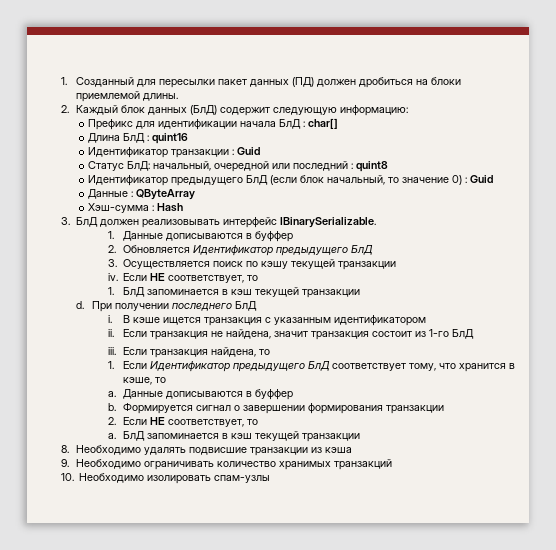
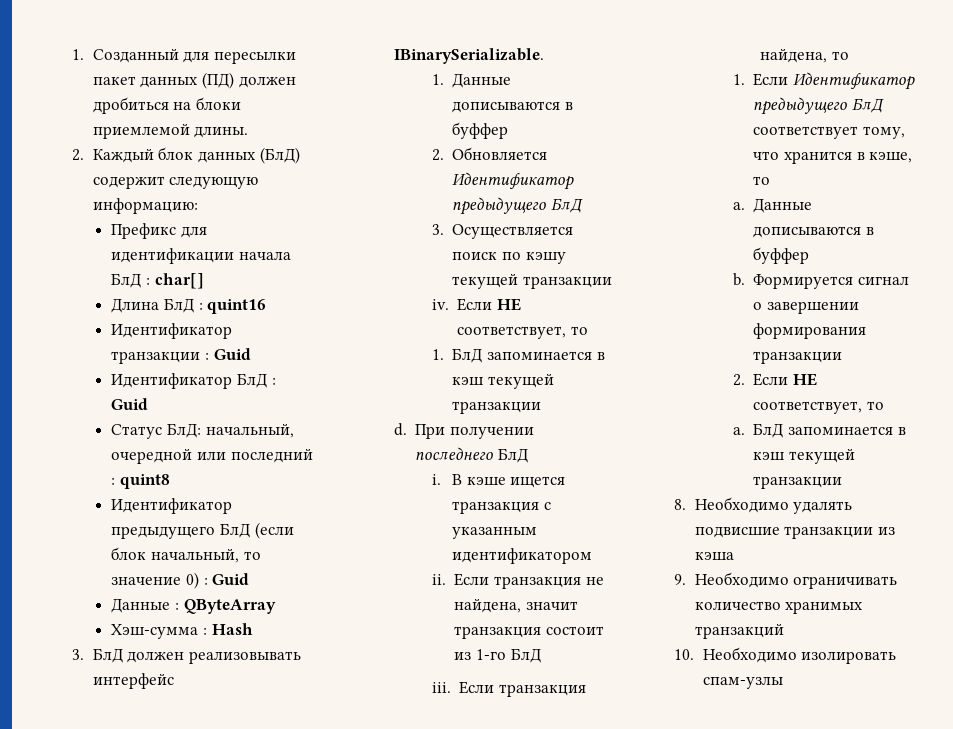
+ Идентификатор БлД : Guid

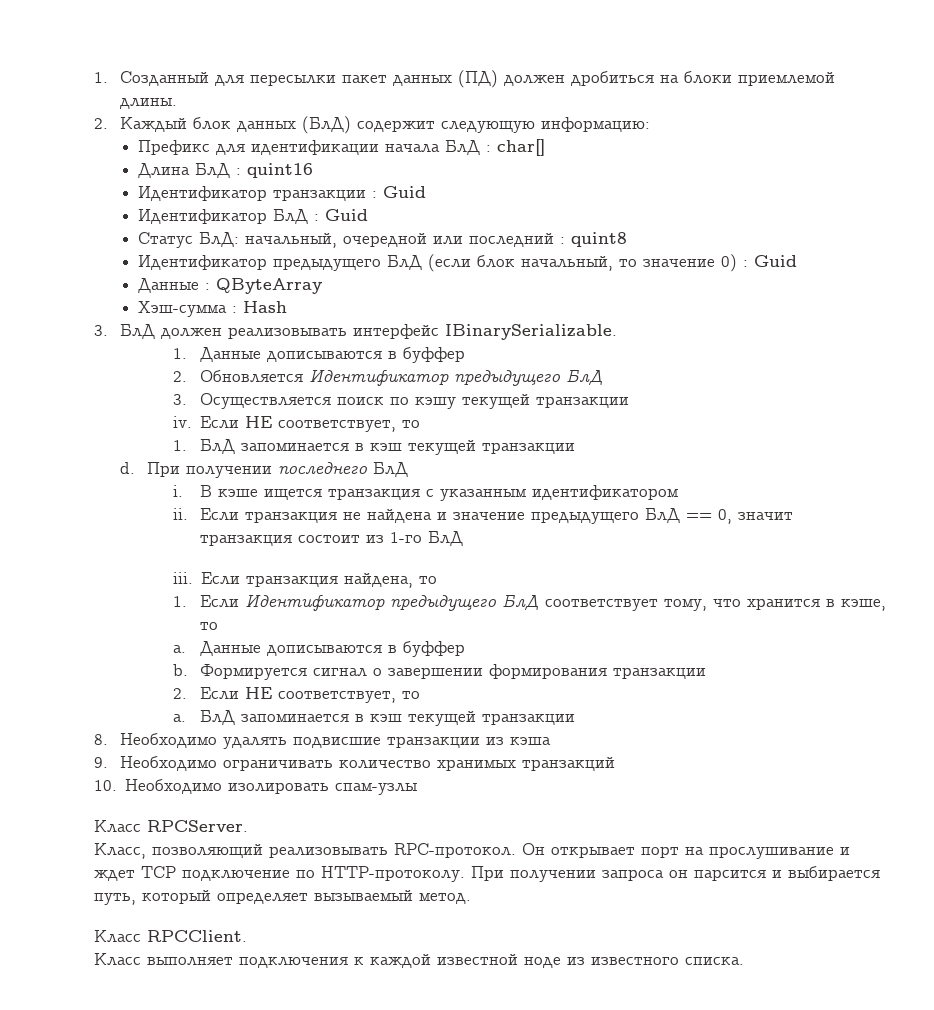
- Если транзакция не найдена, значит транзакция состоит из 1-го БлД
+ Если транзакция не найдена и значение предыдущего БлД == 0, значит транзакция состоит из 1-го БлД
+ Класс RPCServer.
+ Класс, позволяющий реализовывать RPC-протокол. Он открывает порт на прослушивание и ждет TCP подключение по HTTP-протоколу. При получении запроса он парсится и выбирается путь, который определяет вызываемый метод.
+ Класс RPCClient.
+ Класс выполняет подключения к каждой известной ноде из известного списка.

